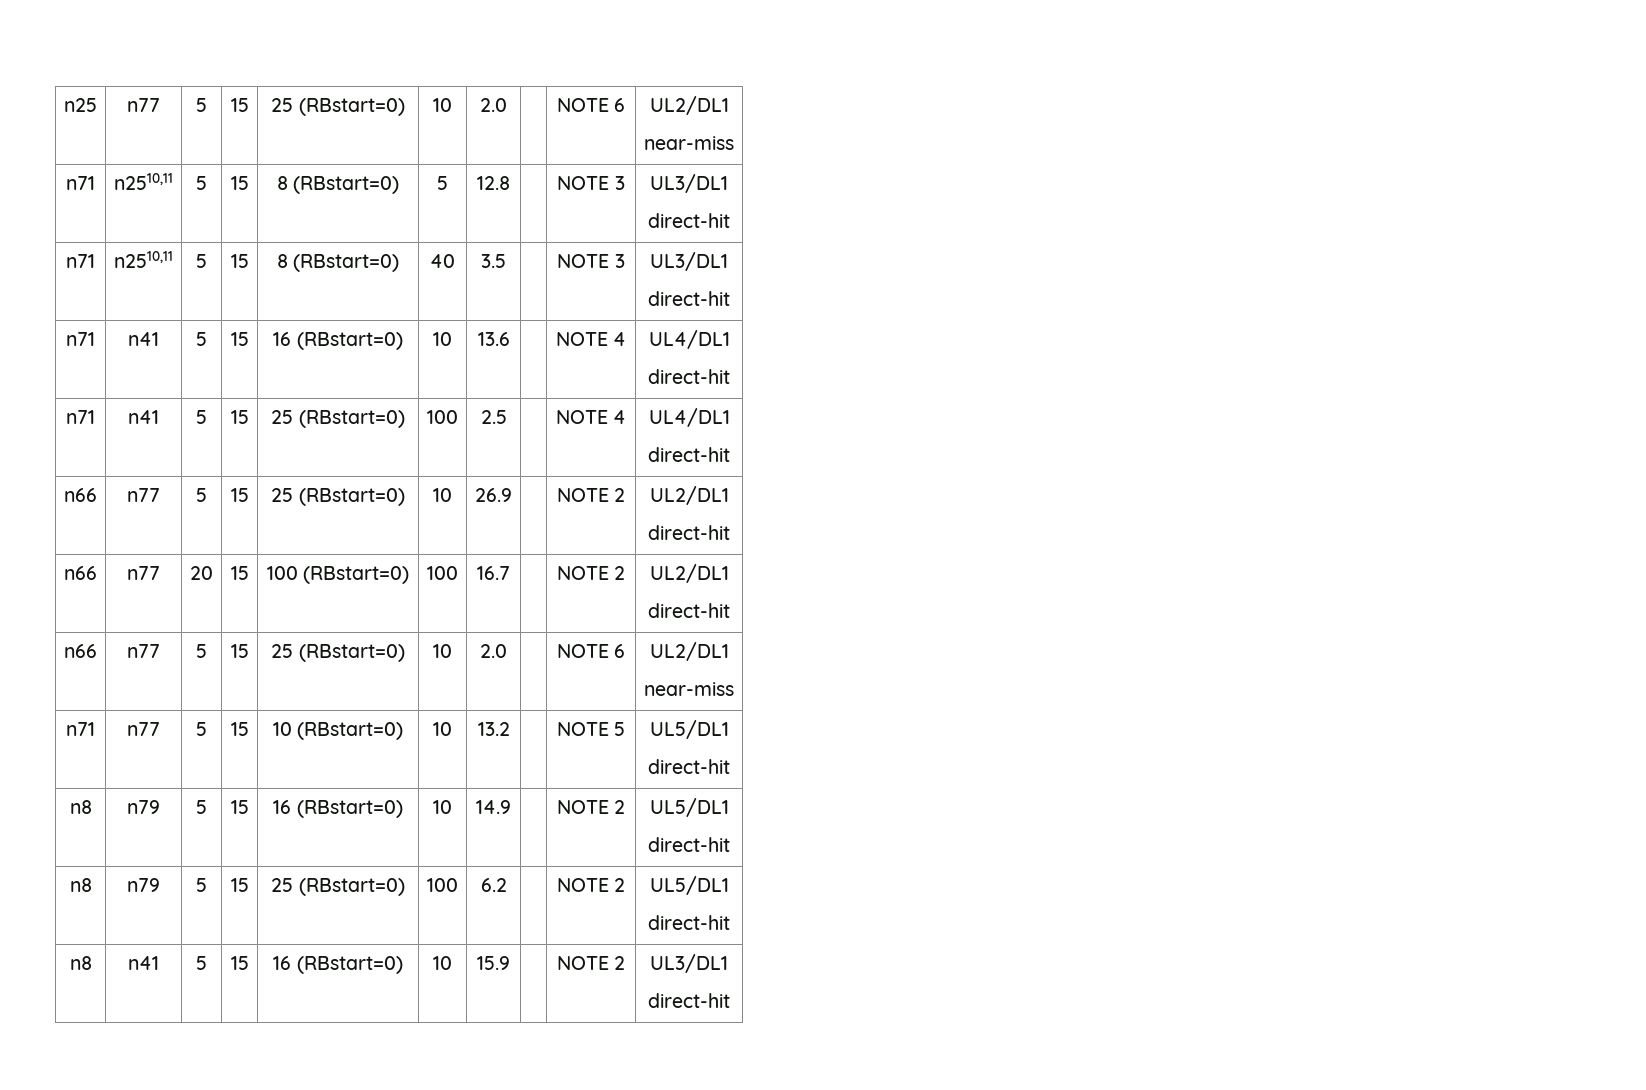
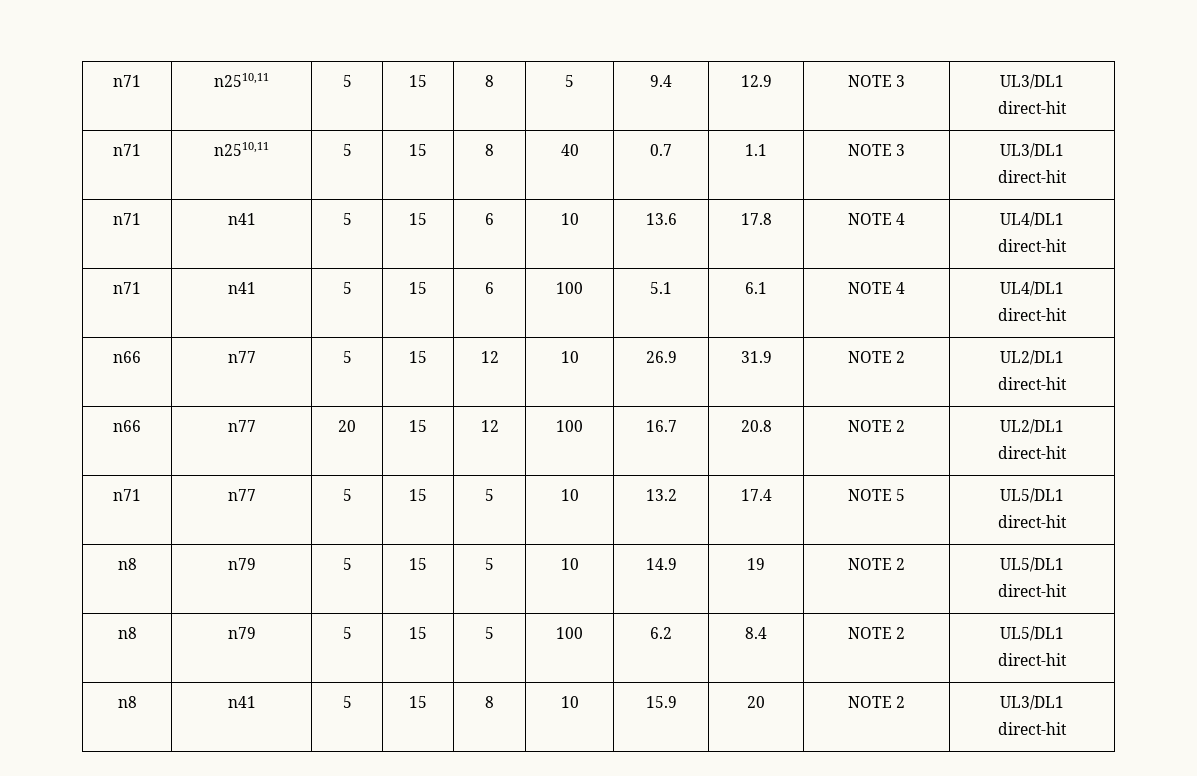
- n25 | n77 | 5 | 15 | 25 (RBstart=0) | 10 | 2.0 | | NOTE 6 | UL2/DL1
- near-miss
- n71 | n2510,11 | 5 | 15 | 8 (RBstart=0) | 5 | 12.8 | | NOTE 3 | UL3/DL1
+ n71 | n2510,11 | 5 | 15 | 8 | 5 | 9.4 | 12.9 | NOTE 3 | UL3/DL1
- n71 | n2510,11 | 5 | 15 | 8 (RBstart=0) | 40 | 3.5 | | NOTE 3 | UL3/DL1
+ n71 | n2510,11 | 5 | 15 | 8 | 40 | 0.7 | 1.1 | NOTE 3 | UL3/DL1
- n71 | n41 | 5 | 15 | 16 (RBstart=0) | 10 | 13.6 | | NOTE 4 | UL4/DL1
+ n71 | n41 | 5 | 15 | 6 | 10 | 13.6 | 17.8 | NOTE 4 | UL4/DL1
- n71 | n41 | 5 | 15 | 25 (RBstart=0) | 100 | 2.5 | | NOTE 4 | UL4/DL1
+ n71 | n41 | 5 | 15 | 6 | 100 | 5.1 | 6.1 | NOTE 4 | UL4/DL1
- n66 | n77 | 5 | 15 | 25 (RBstart=0) | 10 | 26.9 | | NOTE 2 | UL2/DL1
+ n66 | n77 | 5 | 15 | 12 | 10 | 26.9 | 31.9 | NOTE 2 | UL2/DL1
- n66 | n77 | 20 | 15 | 100 (RBstart=0) | 100 | 16.7 | | NOTE 2 | UL2/DL1
+ n66 | n77 | 20 | 15 | 12 | 100 | 16.7 | 20.8 | NOTE 2 | UL2/DL1
  direct-hit
- n66 | n77 | 5 | 15 | 25 (RBstart=0) | 10 | 2.0 | | NOTE 6 | UL2/DL1
- near-miss
- n71 | n77 | 5 | 15 | 10 (RBstart=0) | 10 | 13.2 | | NOTE 5 | UL5/DL1
+ n71 | n77 | 5 | 15 | 5 | 10 | 13.2 | 17.4 | NOTE 5 | UL5/DL1
- n8 | n79 | 5 | 15 | 16 (RBstart=0) | 10 | 14.9 | | NOTE 2 | UL5/DL1
+ n8 | n79 | 5 | 15 | 5 | 10 | 14.9 | 19 | NOTE 2 | UL5/DL1
- n8 | n79 | 5 | 15 | 25 (RBstart=0) | 100 | 6.2 | | NOTE 2 | UL5/DL1
+ n8 | n79 | 5 | 15 | 5 | 100 | 6.2 | 8.4 | NOTE 2 | UL5/DL1
- n8 | n41 | 5 | 15 | 16 (RBstart=0) | 10 | 15.9 | | NOTE 2 | UL3/DL1
+ n8 | n41 | 5 | 15 | 8 | 10 | 15.9 | 20 | NOTE 2 | UL3/DL1

